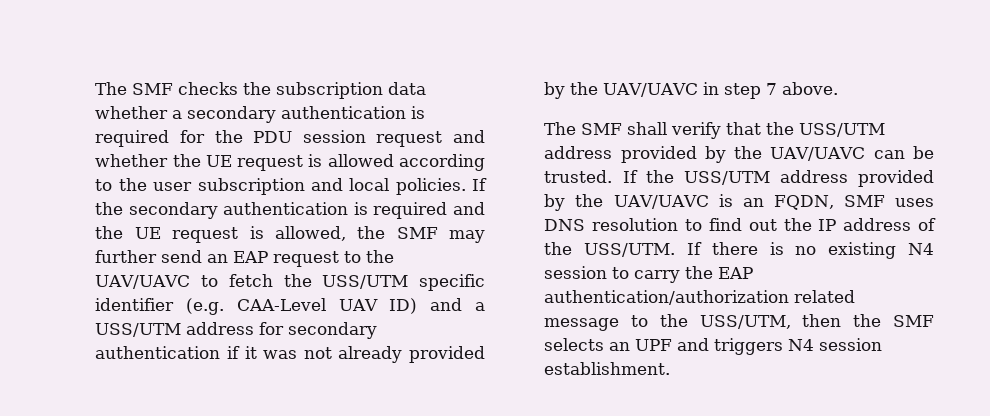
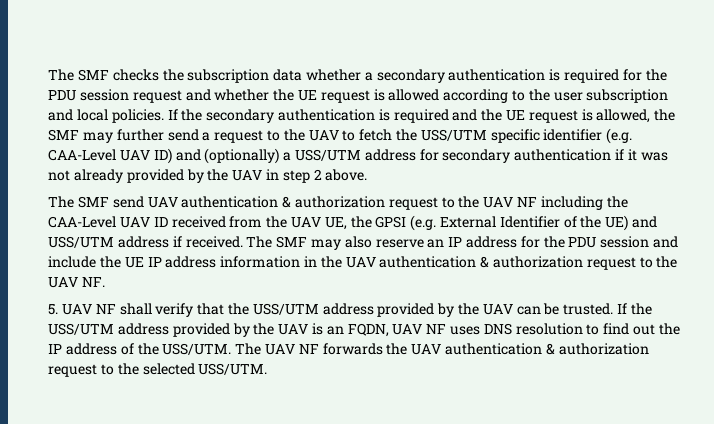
- If the secondary authentication is required and the UE request is allowed, the SMF may further send an EAP request to the UAV/UAVC to fetch the USS/UTM specific identifier (e.g. CAA-Level UAV ID) and a USS/UTM address for secondary authentication if it was not already provided by the UAV/UAVC in step 7 above.
+ If the secondary authentication is required and the UE request is allowed, the SMF may further send a request to the UAV to fetch the USS/UTM specific identifier (e.g. CAA-Level UAV ID) and (optionally) a USS/UTM address for secondary authentication if it was not already provided by the UAV in step 2 above.
- The SMF shall verify that the USS/UTM address provided by the UAV/UAVC can be trusted.
+ The SMF send UAV authentication & authorization request to the UAV NF including the CAA-Level UAV ID received from the UAV UE, the GPSI (e.g. External Identifier of the UE) and USS/UTM address if received. The SMF may also reserve an IP address for the PDU session and include the UE IP address information in the UAV authentication & authorization request to the UAV NF.
+ 5. UAV NF shall verify that the USS/UTM address provided by the UAV can be trusted.
- If the USS/UTM address provided by the UAV/UAVC is an FQDN, SMF uses DNS resolution to find out the IP address of the USS/UTM.
+ If the USS/UTM address provided by the UAV is an FQDN, UAV NF uses DNS resolution to find out the IP address of the USS/UTM.
- If there is no existing N4 session to carry the EAP authentication/authorization related message to the USS/UTM, then the SMF selects an UPF and triggers N4 session establishment.
+ The UAV NF forwards the UAV authentication & authorization request to the selected USS/UTM.

